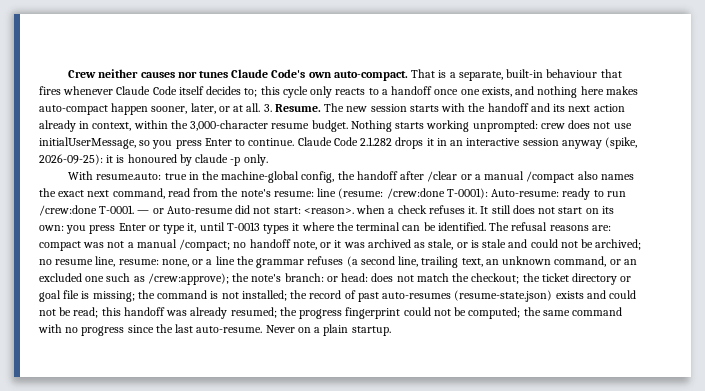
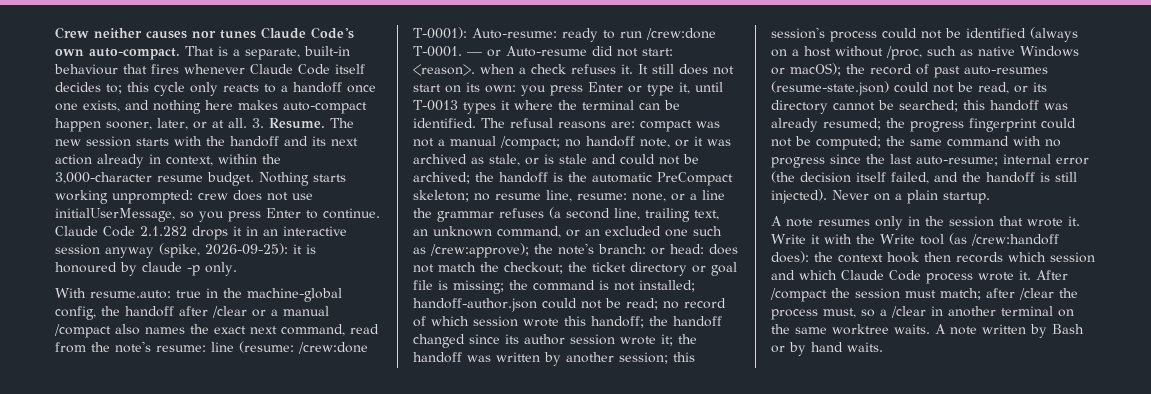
+ the handoff is the automatic PreCompact skeleton;
+ handoff-author.json could not be read; no record of which session wrote this handoff; the handoff changed since its author session wrote it; the handoff was written by another session; this session's process could not be identified (always on a host without /proc, such as native Windows or macOS);
- the record of past auto-resumes (resume-state.json) exists and could not be read;
+ the record of past auto-resumes (resume-state.json) could not be read, or its directory cannot be searched;
- the same command with no progress since the last auto-resume.
+ the same command with no progress since the last auto-resume; internal error (the decision itself failed, and the handoff is still injected).
+ A note resumes only in the session that wrote it. Write it with the Write tool (as /crew:handoff does): the context hook then records which session and which Claude Code process wrote it. After /compact the session must match; after /clear the process must, so a /clear in another terminal on the same worktree waits. A note written by Bash or by hand waits.

